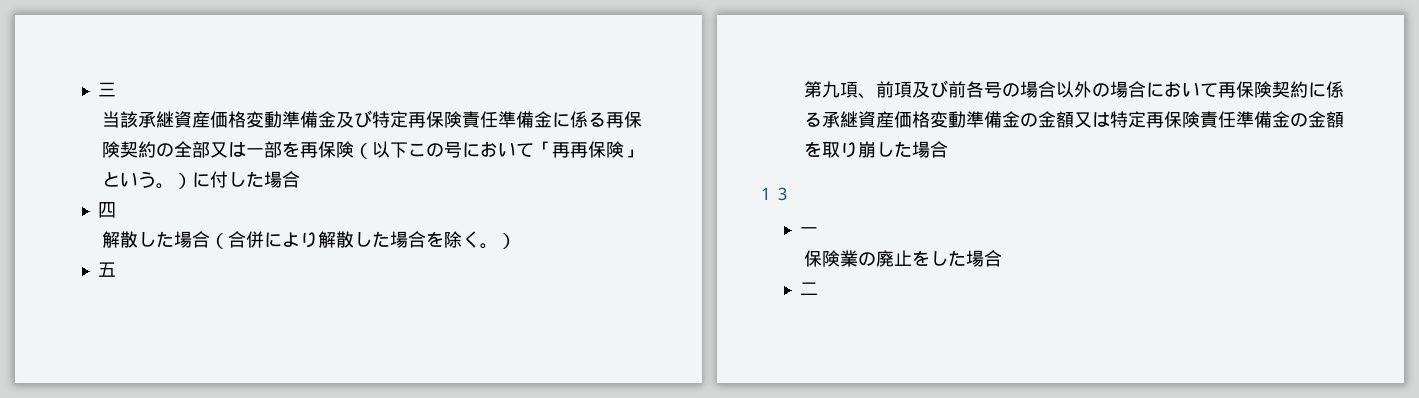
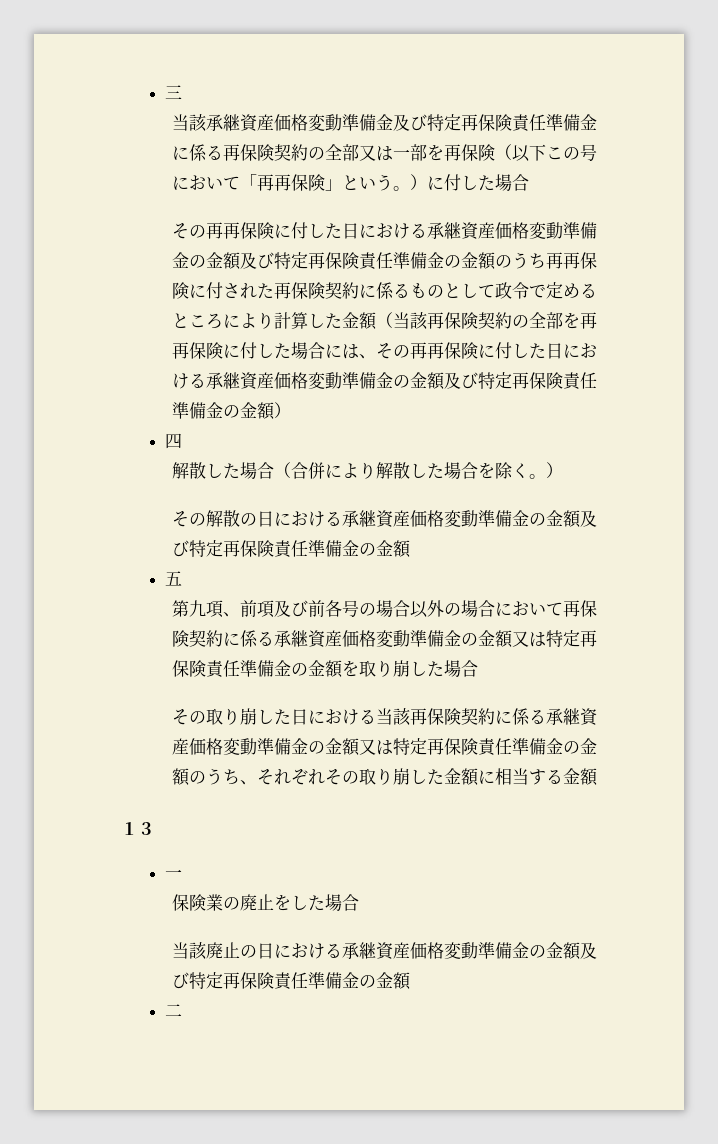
+ その再再保険に付した日における承継資産価格変動準備金の金額及び特定再保険責任準備金の金額のうち再再保険に付された再保険契約に係るものとして政令で定めるところにより計算した金額（当該再保険契約の全部を再再保険に付した場合には、その再再保険に付した日における承継資産価格変動準備金の金額及び特定再保険責任準備金の金額）
+ その解散の日における承継資産価格変動準備金の金額及び特定再保険責任準備金の金額
+ その取り崩した日における当該再保険契約に係る承継資産価格変動準備金の金額又は特定再保険責任準備金の金額のうち、それぞれその取り崩した金額に相当する金額
+ 当該廃止の日における承継資産価格変動準備金の金額及び特定再保険責任準備金の金額

